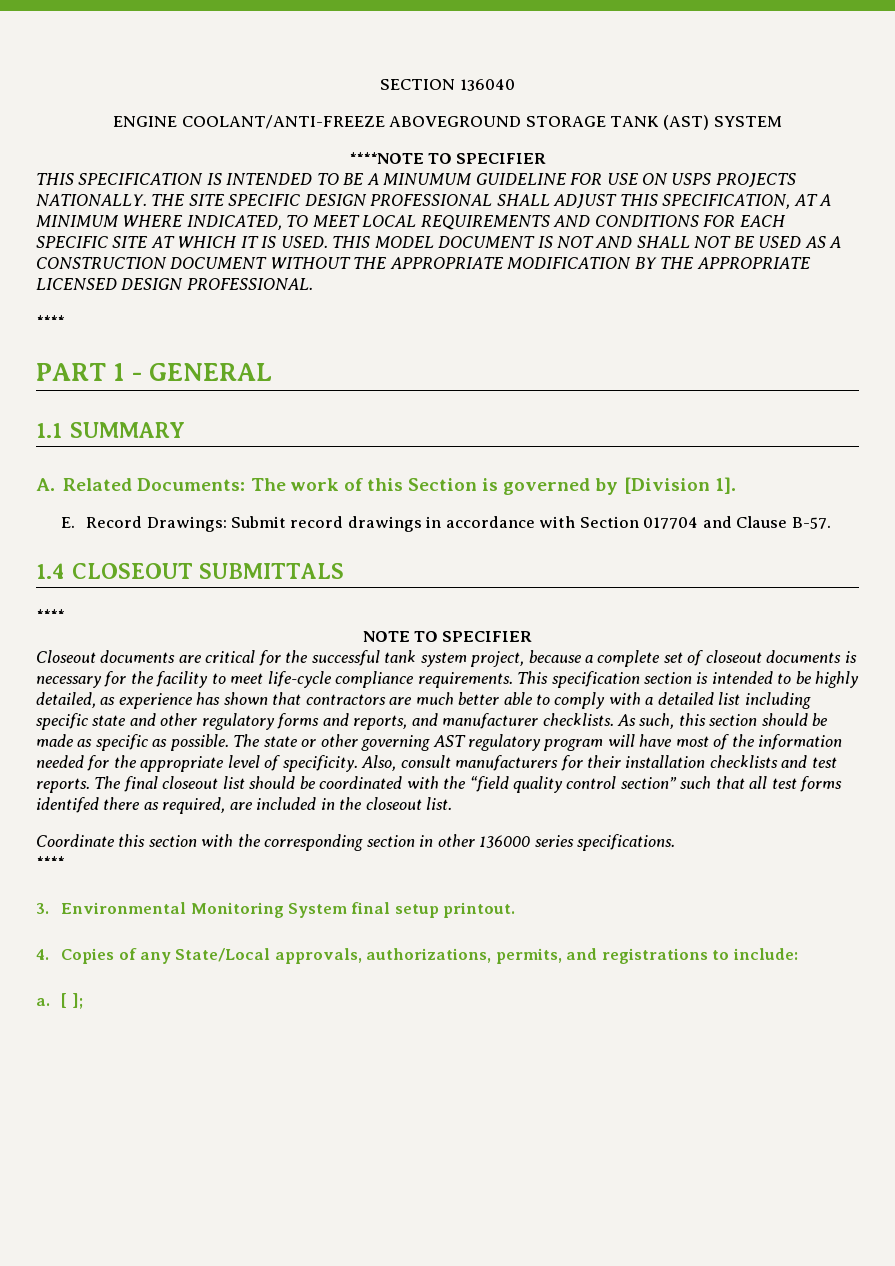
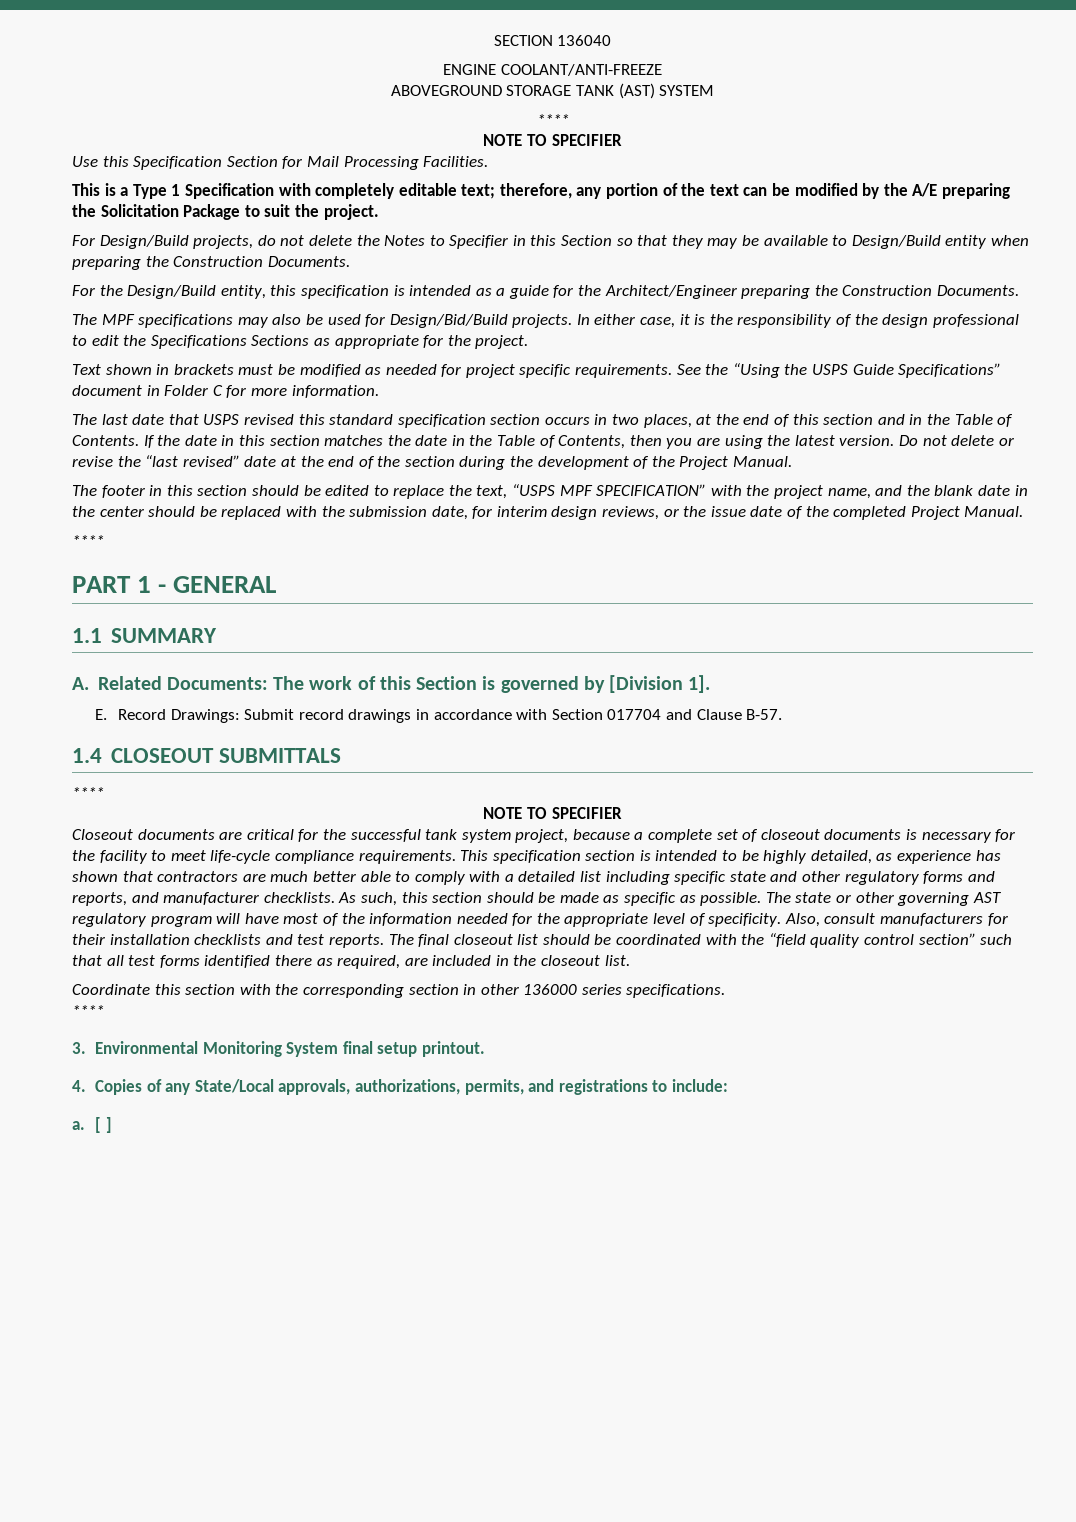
- ENGINE COOLANT/ANTI-FREEZE ABOVEGROUND STORAGE TANK (AST) SYSTEM
- ****NOTE TO SPECIFIER
- THIS SPECIFICATION IS INTENDED TO BE A MINUMUM GUIDELINE FOR USE ON USPS PROJECTS NATIONALLY. THE SITE SPECIFIC DESIGN PROFESSIONAL SHALL ADJUST THIS SPECIFICATION, AT A MINIMUM WHERE INDICATED, TO MEET LOCAL REQUIREMENTS AND CONDITIONS FOR EACH SPECIFIC SITE AT WHICH IT IS USED. THIS MODEL DOCUMENT IS NOT AND SHALL NOT BE USED AS A CONSTRUCTION DOCUMENT WITHOUT THE APPROPRIATE MODIFICATION BY THE APPROPRIATE LICENSED DESIGN PROFESSIONAL.
+ ENGINE COOLANT/ANTI-FREEZE
+ ABOVEGROUND STORAGE TANK (AST) SYSTEM
+ ****
+ NOTE TO SPECIFIER
+ Use this Specification Section for Mail Processing Facilities.
+ This is a Type 1 Specification with completely editable text; therefore, any portion of the text can be modified by the A/E preparing the Solicitation Package to suit the project.
+ For Design/Build projects, do not delete the Notes to Specifier in this Section so that they may be available to Design/Build entity when preparing the Construction Documents.
+ For the Design/Build entity, this specification is intended as a guide for the Architect/Engineer preparing the Construction Documents.
+ The MPF specifications may also be used for Design/Bid/Build projects. In either case, it is the responsibility of the design professional to edit the Specifications Sections as appropriate for the project.
+ Text shown in brackets must be modified as needed for project specific requirements. See the “Using the USPS Guide Specifications” document in Folder C for more information.
+ The last date that USPS revised this standard specification section occurs in two places, at the end of this section and in the Table of Contents. If the date in this section matches the date in the Table of Contents, then you are using the latest version. Do not delete or revise the “last revised” date at the end of the section during the development of the Project Manual.
+ The footer in this section should be edited to replace the text, “USPS MPF SPECIFICATION” with the project name, and the blank date in the center should be replaced with the submission date, for interim design reviews, or the issue date of the completed Project Manual.
- The final closeout list should be coordinated with the “field quality control section” such that all test forms identifed there as required, are included in the closeout list.
+ The final closeout list should be coordinated with the “field quality control section” such that all test forms identified there as required, are included in the closeout list.
- [ ];
+ [ ]

